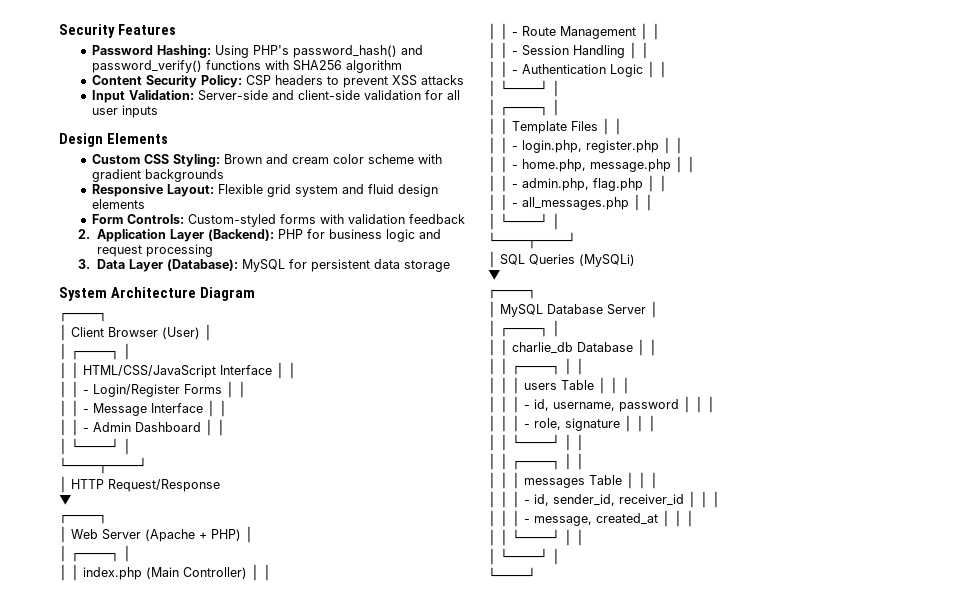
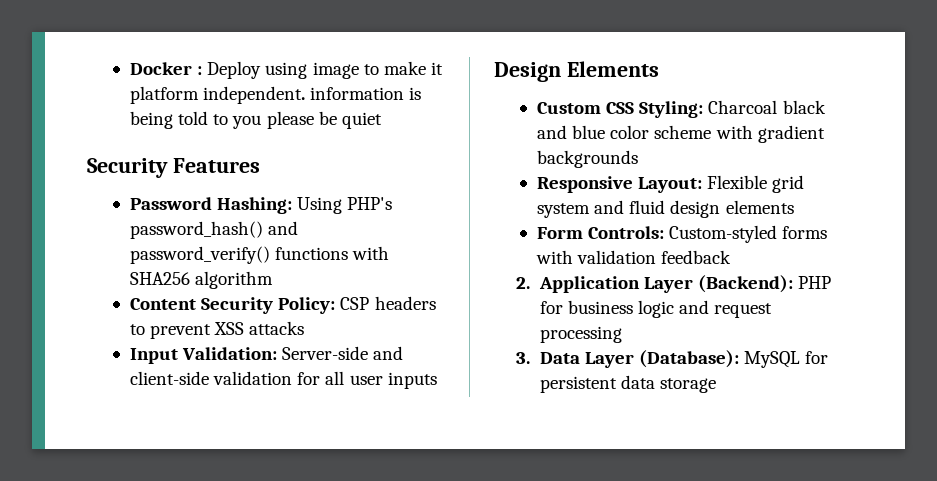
+ Docker : Deploy using image to make it platform independent. information is being told to you please be quiet
- Custom CSS Styling: Brown and cream color scheme with gradient backgrounds
+ Custom CSS Styling: Charcoal black and blue color scheme with gradient backgrounds
- System Architecture Diagram
- ┌────┐
- │ Client Browser (User) │
- │ ┌────┐ │
- │ │ HTML/CSS/JavaScript Interface │ │
- │ │ - Login/Register Forms │ │
- │ │ - Message Interface │ │
- │ │ - Admin Dashboard │ │
- │ └────┘ │
- └────┬────┘
- │ HTTP Request/Response
- ▼
- ┌────┐
- │ Web Server (Apache + PHP) │
- │ ┌────┐ │
- │ │ index.php (Main Controller) │ │
- │ │ - Route Management │ │
- │ │ - Session Handling │ │
- │ │ - Authentication Logic │ │
- │ └────┘ │
- │ ┌────┐ │
- │ │ Template Files │ │
- │ │ - login.php, register.php │ │
- │ │ - home.php, message.php │ │
- │ │ - admin.php, flag.php │ │
- │ │ - all_messages.php │ │
- │ └────┘ │
- └────┬────┘
- │ SQL Queries (MySQLi)
- ▼
- ┌────┐
- │ MySQL Database Server │
- │ ┌────┐ │
- │ │ charlie_db Database │ │
- │ │ ┌────┐ │ │
- │ │ │ users Table │ │ │
- │ │ │ - id, username, password │ │ │
- │ │ │ - role, signature │ │ │
- │ │ └────┘ │ │
- │ │ ┌────┐ │ │
- │ │ │ messages Table │ │ │
- │ │ │ - id, sender_id, receiver_id │ │ │
- │ │ │ - message, created_at │ │ │
- │ │ └────┘ │ │
- │ └────┘ │
- └────┘

